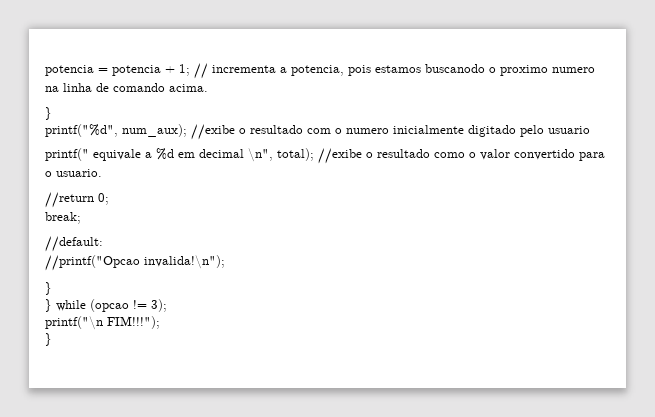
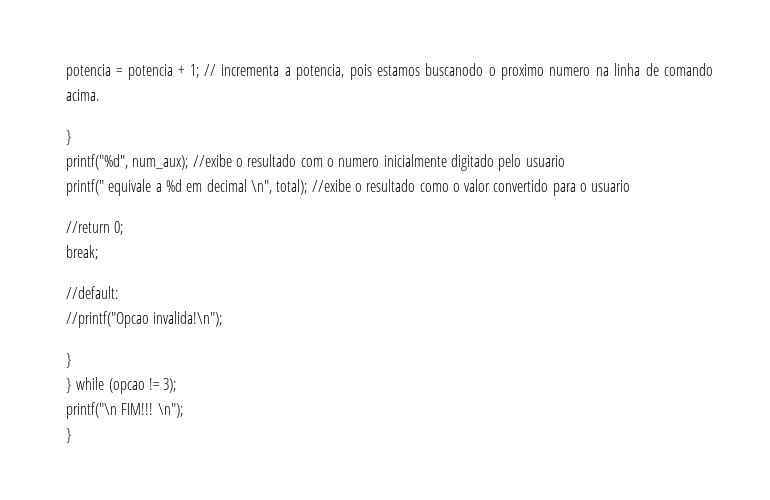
- printf(" equivale a %d em decimal \n", total); //exibe o resultado como o valor convertido para o usuario.
+ printf(" equivale a %d em decimal \n", total); //exibe o resultado como o valor convertido para o usuario
- printf("\n FIM!!!");
+ printf("\n FIM!!! \n");

